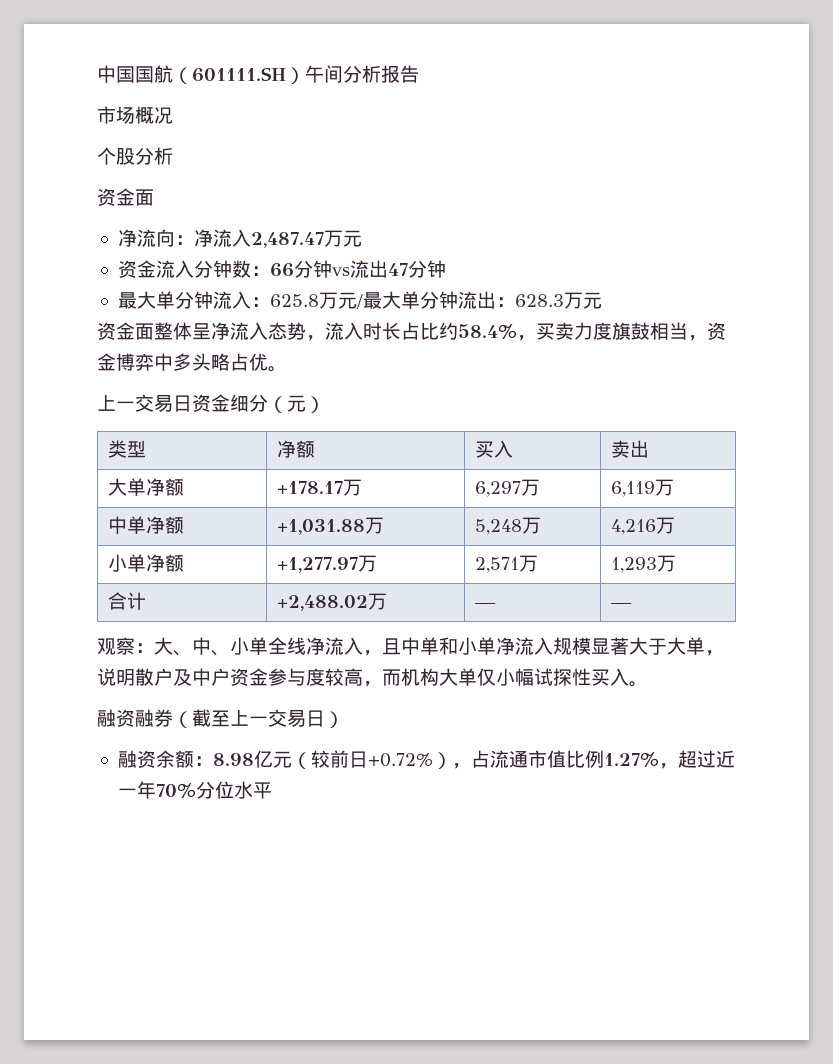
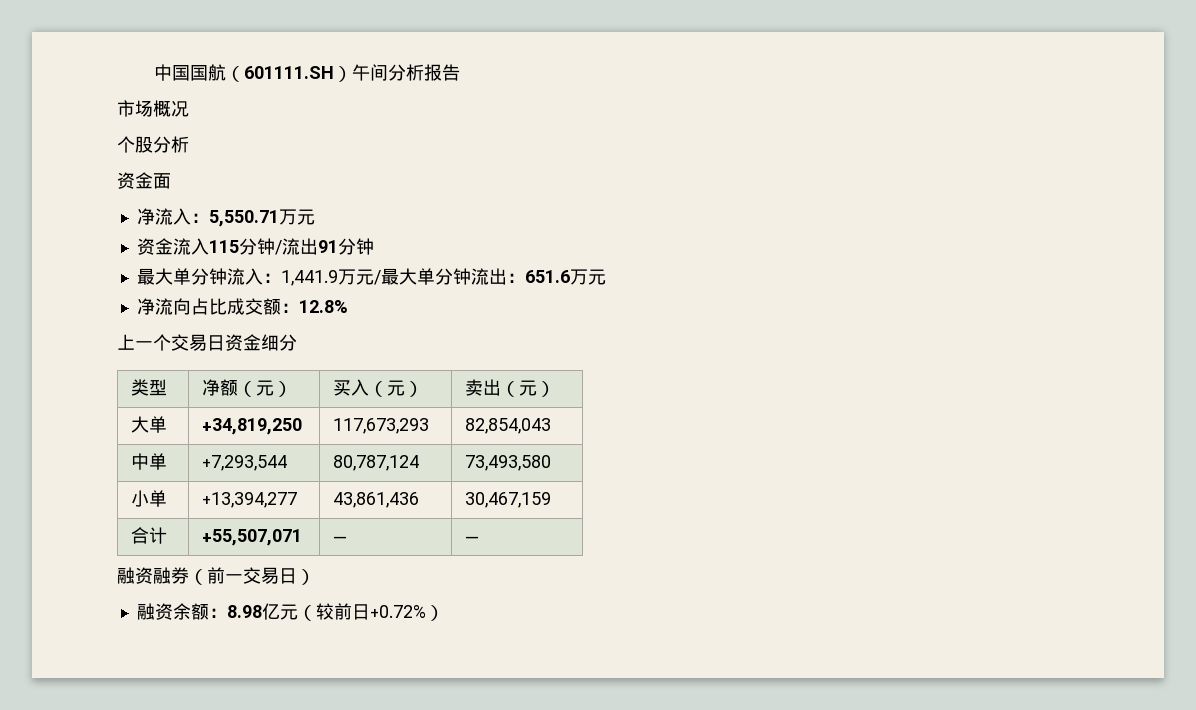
- 净流向：净流入2,487.47万元
+ 净流入：5,550.71万元
- 资金流入分钟数：66分钟vs流出47分钟
+ 资金流入115分钟/流出91分钟
- 最大单分钟流入：625.8万元/最大单分钟流出：628.3万元
- 资金面整体呈净流入态势，流入时长占比约58.4%，买卖力度旗鼓相当，资金博弈中多头略占优。
- 上一交易日资金细分（元）
+ 最大单分钟流入：1,441.9万元/最大单分钟流出：651.6万元
+ 净流向占比成交额：12.8%
+ 上一个交易日资金细分
- 类型 | 净额 | 买入 | 卖出
- 大单净额 | +178.17万 | 6,297万 | 6,119万
- 中单净额 | +1,031.88万 | 5,248万 | 4,216万
- 小单净额 | +1,277.97万 | 2,571万 | 1,293万
+ 类型 | 净额（元） | 买入（元） | 卖出（元）
+ 大单 | +34,819,250 | 117,673,293 | 82,854,043
+ 中单 | +7,293,544 | 80,787,124 | 73,493,580
+ 小单 | +13,394,277 | 43,861,436 | 30,467,159
- 合计 | +2,488.02万 | — | —
+ 合计 | +55,507,071 | — | —
- 观察：大、中、小单全线净流入，且中单和小单净流入规模显著大于大单，说明散户及中户资金参与度较高，而机构大单仅小幅试探性买入。
- 融资融券（截至上一交易日）
+ 融资融券（前一交易日）
- 融资余额：8.98亿元（较前日+0.72%），占流通市值比例1.27%，超过近一年70%分位水平
+ 融资余额：8.98亿元（较前日+0.72%）

